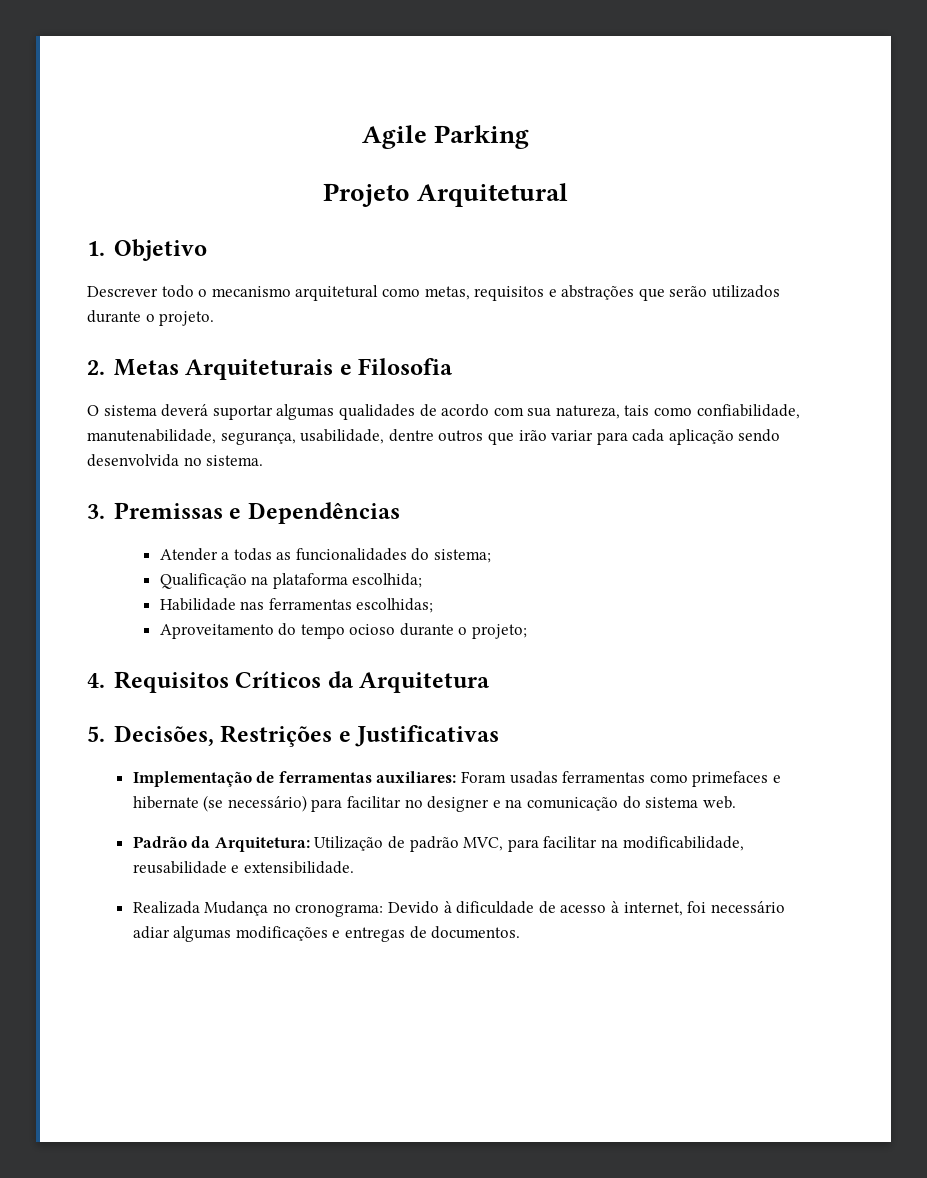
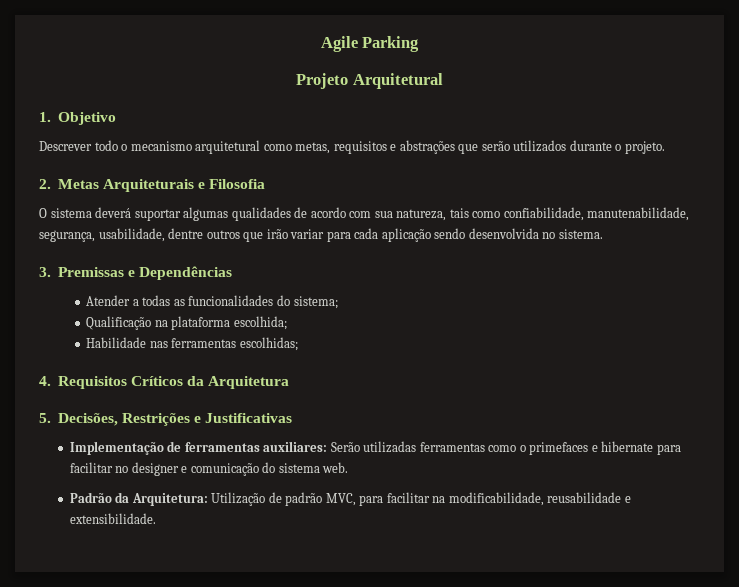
- Aproveitamento do tempo ocioso durante o projeto;
- Implementação de ferramentas auxiliares: Foram usadas ferramentas como primefaces e hibernate (se necessário) para facilitar no designer e na comunicação do sistema web.
+ Implementação de ferramentas auxiliares: Serão utilizadas ferramentas como o primefaces e hibernate para facilitar no designer e comunicação do sistema web.
- Realizada Mudança no cronograma: Devido à dificuldade de acesso à internet, foi necessário adiar algumas modificações e entregas de documentos.

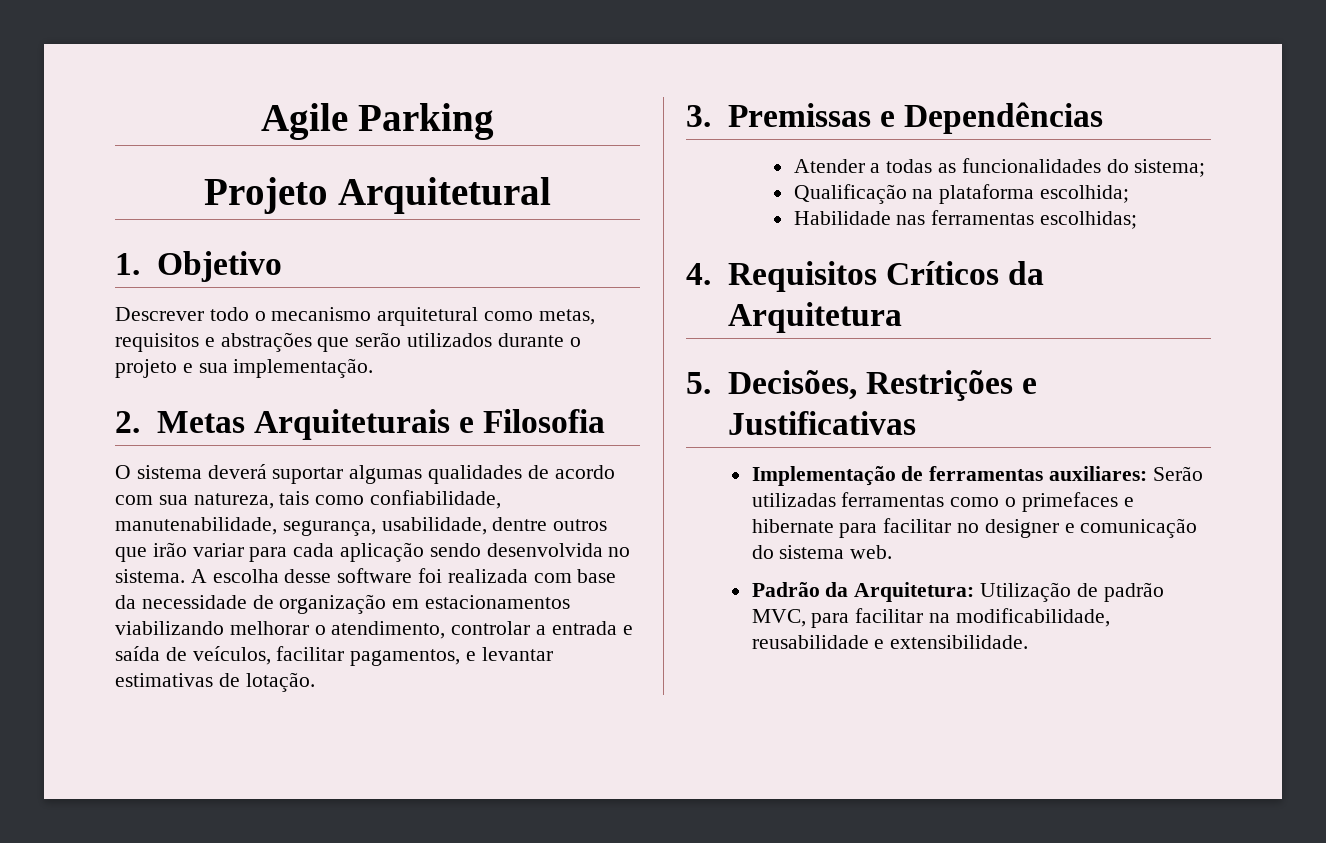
- Descrever todo o mecanismo arquitetural como metas, requisitos e abstrações que serão utilizados durante o projeto.
+ Descrever todo o mecanismo arquitetural como metas, requisitos e abstrações que serão utilizados durante o projeto e sua implementação.
+ A escolha desse software foi realizada com base da necessidade de organização em estacionamentos viabilizando melhorar o atendimento, controlar a entrada e saída de veículos, facilitar pagamentos, e levantar estimativas de lotação.

